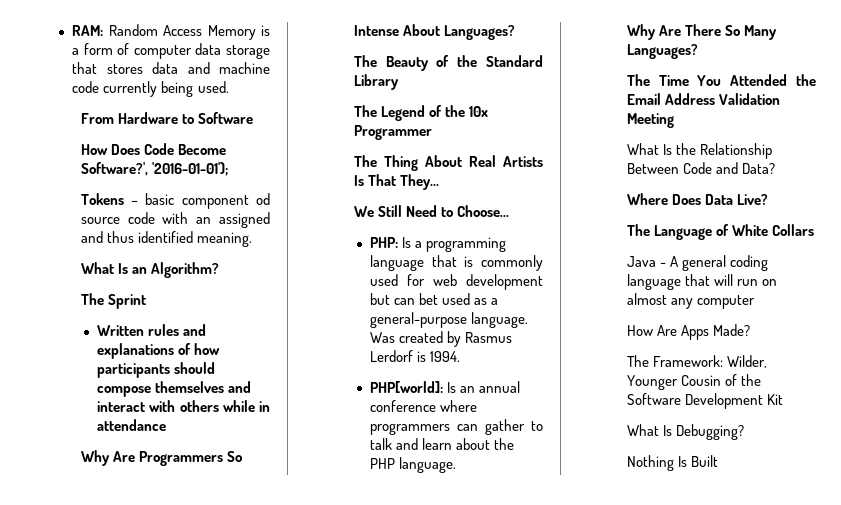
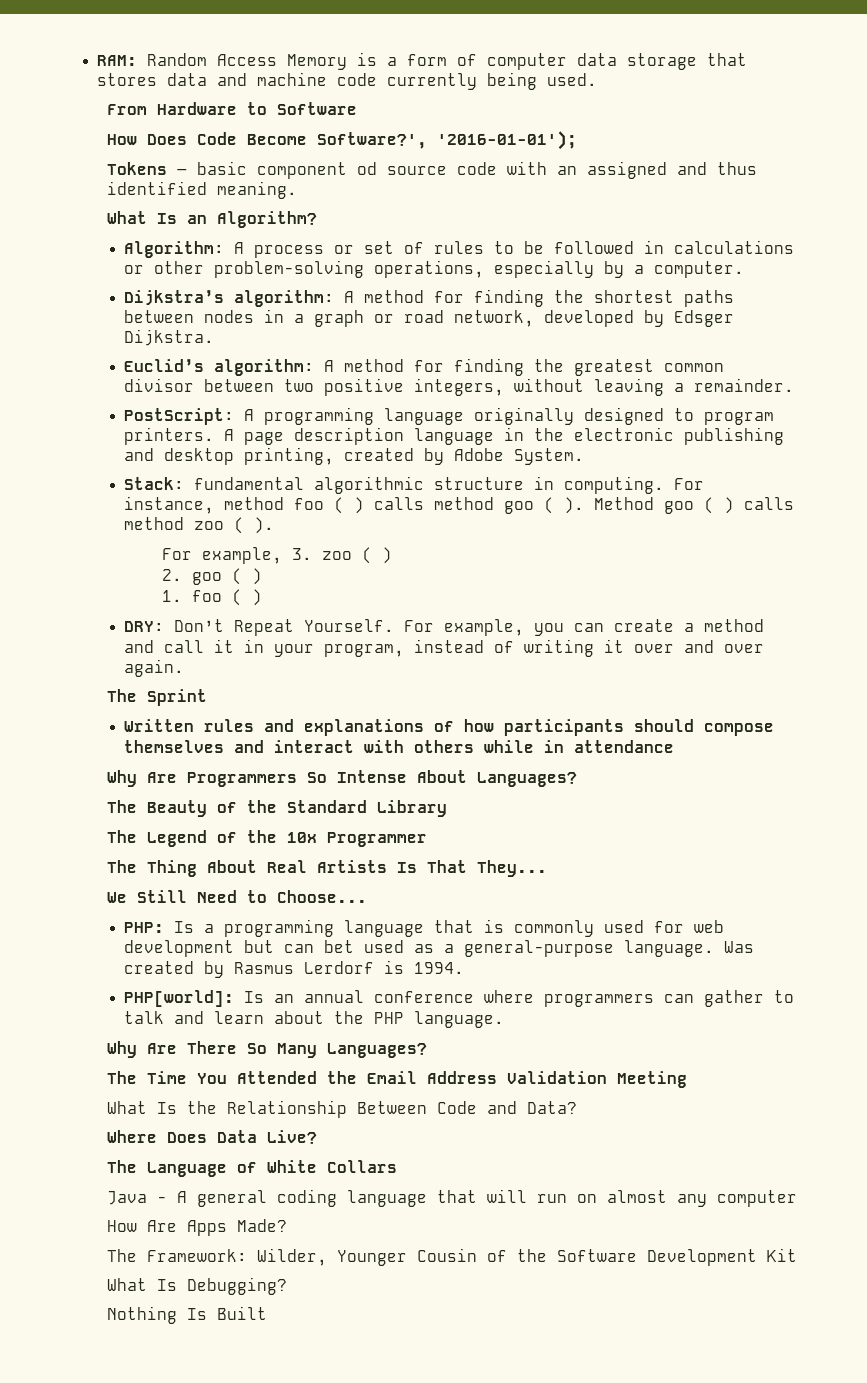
+ Algorithm: A process or set of rules to be followed in calculations or other problem-solving operations, especially by a computer.
+ Dijkstra’s algorithm: A method for finding the shortest paths between nodes in a graph or road network, developed by Edsger Dijkstra.
+ Euclid’s algorithm: A method for finding the greatest common divisor between two positive integers, without leaving a remainder.
+ PostScript: A programming language originally designed to program printers. A page description language in the electronic publishing and desktop printing, created by Adobe System.
+ Stack: fundamental algorithmic structure in computing. For instance, method foo ( ) calls method goo ( ). Method goo ( ) calls method zoo ( ).
+ For example, 3. zoo ( )
+ 2. goo ( )
+ 1. foo ( )
+ DRY: Don’t Repeat Yourself. For example, you can create a method and call it in your program, instead of writing it over and over again.

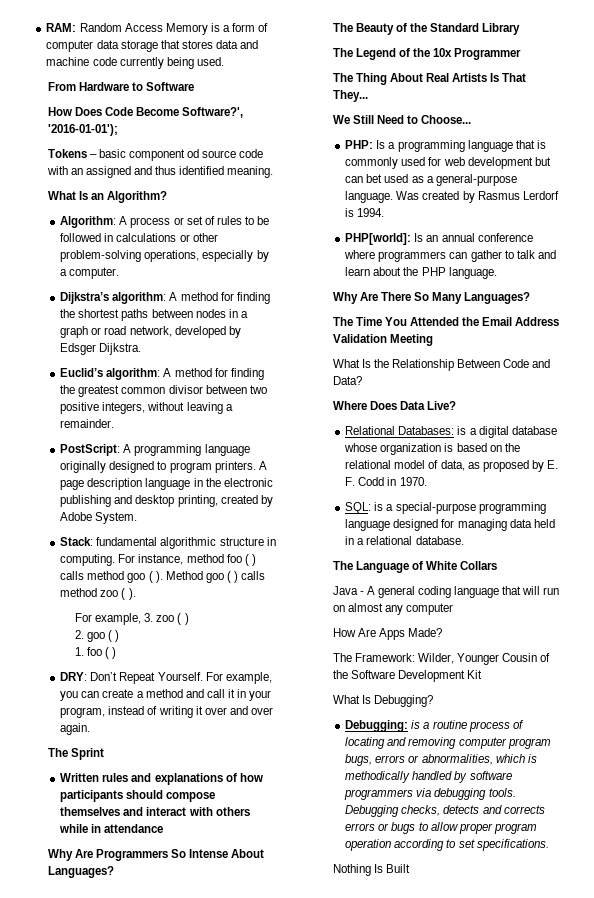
+ Relational Databases: is a digital database whose organization is based on the relational model of data, as proposed by E. F. Codd in 1970.
+ SQL: is a special-purpose programming language designed for managing data held in a relational database.
+ Debugging: is a routine process of locating and removing computer program bugs, errors or abnormalities, which is methodically handled by software programmers via debugging tools. Debugging checks, detects and corrects errors or bugs to allow proper program operation according to set specifications.

